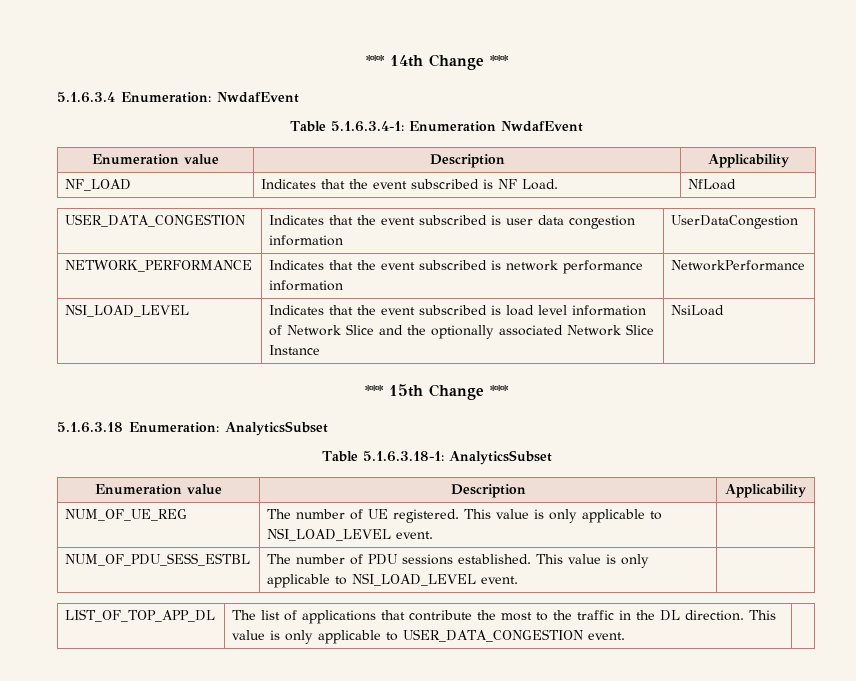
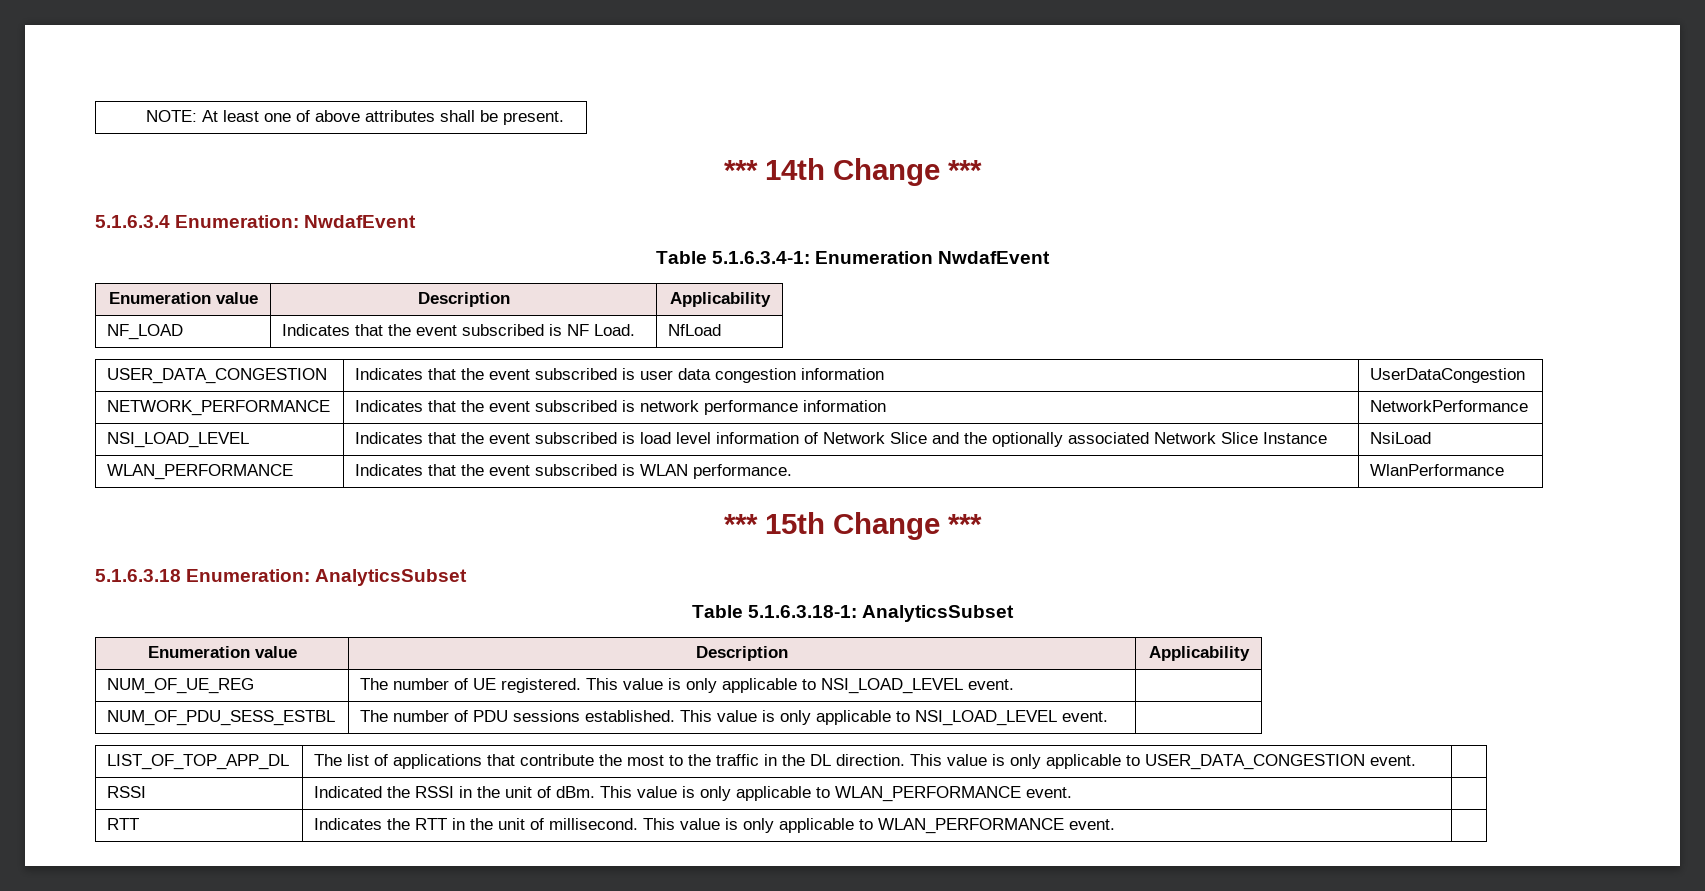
+ NOTE: At least one of above attributes shall be present.
+ WLAN_PERFORMANCE | Indicates that the event subscribed is WLAN performance. | WlanPerformance
+ RSSI | Indicated the RSSI in the unit of dBm. This value is only applicable to WLAN_PERFORMANCE event. |
+ RTT | Indicates the RTT in the unit of millisecond. This value is only applicable to WLAN_PERFORMANCE event. |

